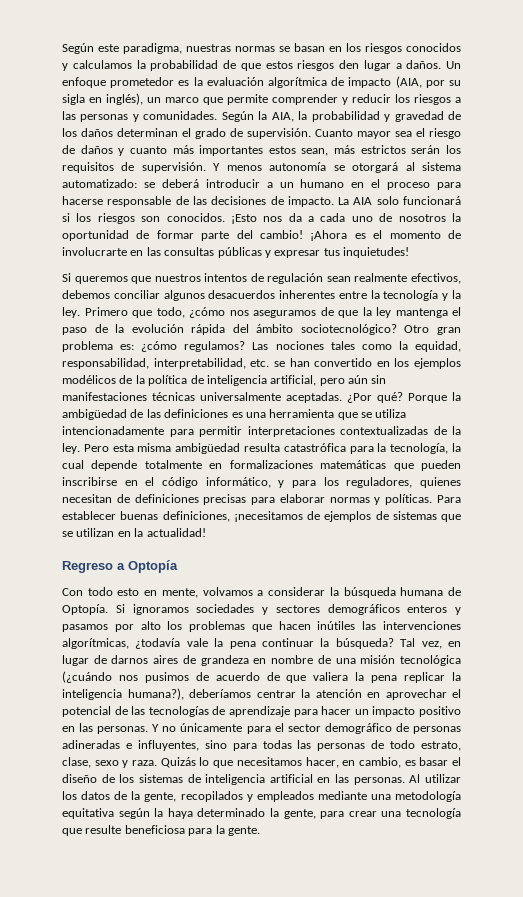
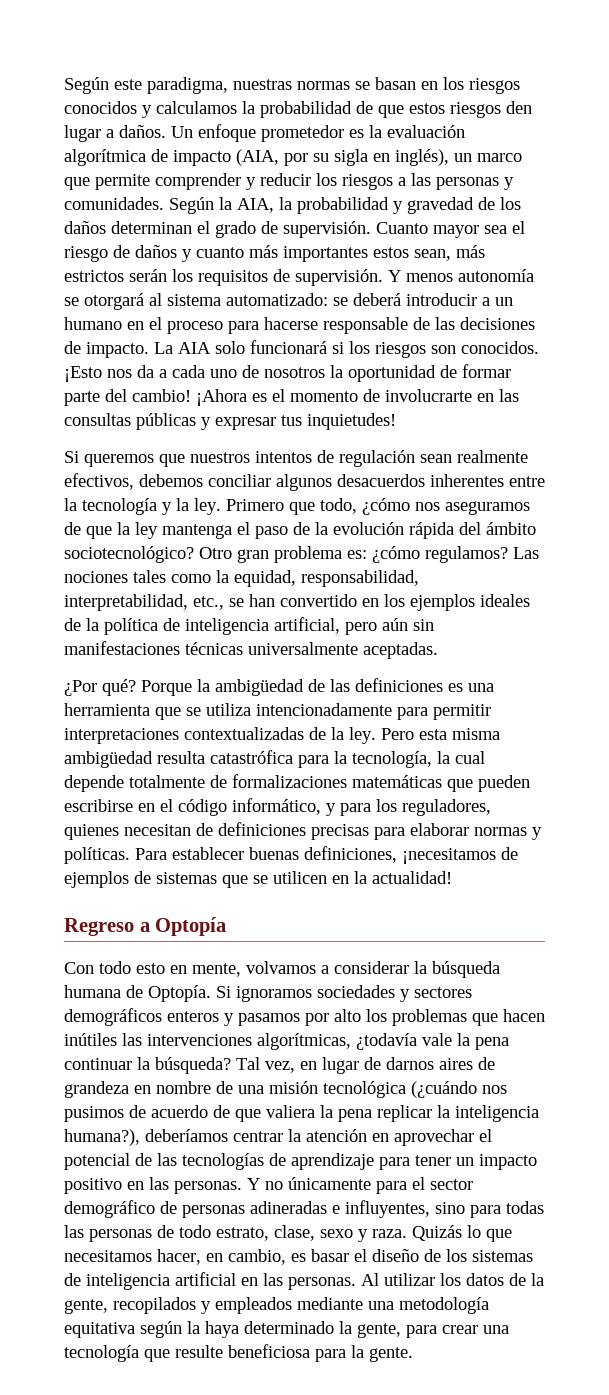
- Las nociones tales como la equidad, responsabilidad, interpretabilidad, etc. se han convertido en los ejemplos modélicos de la política de inteligencia artificial, pero aún sin manifestaciones técnicas universalmente aceptadas. ¿Por qué?
+ Las nociones tales como la equidad, responsabilidad, interpretabilidad, etc., se han convertido en los ejemplos ideales de la política de inteligencia artificial, pero aún sin manifestaciones técnicas universalmente aceptadas.
+ ¿Por qué?
- Pero esta misma ambigüedad resulta catastrófica para la tecnología, la cual depende totalmente en formalizaciones matemáticas que pueden inscribirse en el código informático, y para los reguladores, quienes necesitan de definiciones precisas para elaborar normas y políticas.
+ Pero esta misma ambigüedad resulta catastrófica para la tecnología, la cual depende totalmente de formalizaciones matemáticas que pueden escribirse en el código informático, y para los reguladores, quienes necesitan de definiciones precisas para elaborar normas y políticas.
- Para establecer buenas definiciones, ¡necesitamos de ejemplos de sistemas que se utilizan en la actualidad!
+ Para establecer buenas definiciones, ¡necesitamos de ejemplos de sistemas que se utilicen en la actualidad!
- Tal vez, en lugar de darnos aires de grandeza en nombre de una misión tecnológica (¿cuándo nos pusimos de acuerdo de que valiera la pena replicar la inteligencia humana?), deberíamos centrar la atención en aprovechar el potencial de las tecnologías de aprendizaje para hacer un impacto positivo en las personas.
+ Tal vez, en lugar de darnos aires de grandeza en nombre de una misión tecnológica (¿cuándo nos pusimos de acuerdo de que valiera la pena replicar la inteligencia humana?), deberíamos centrar la atención en aprovechar el potencial de las tecnologías de aprendizaje para tener un impacto positivo en las personas.

